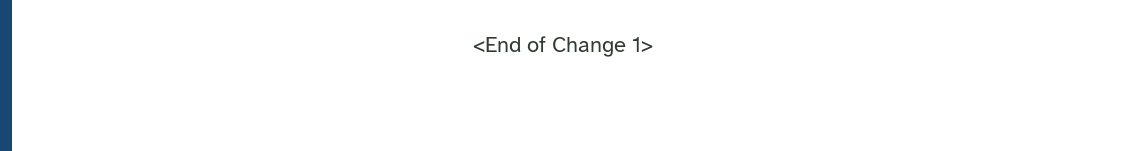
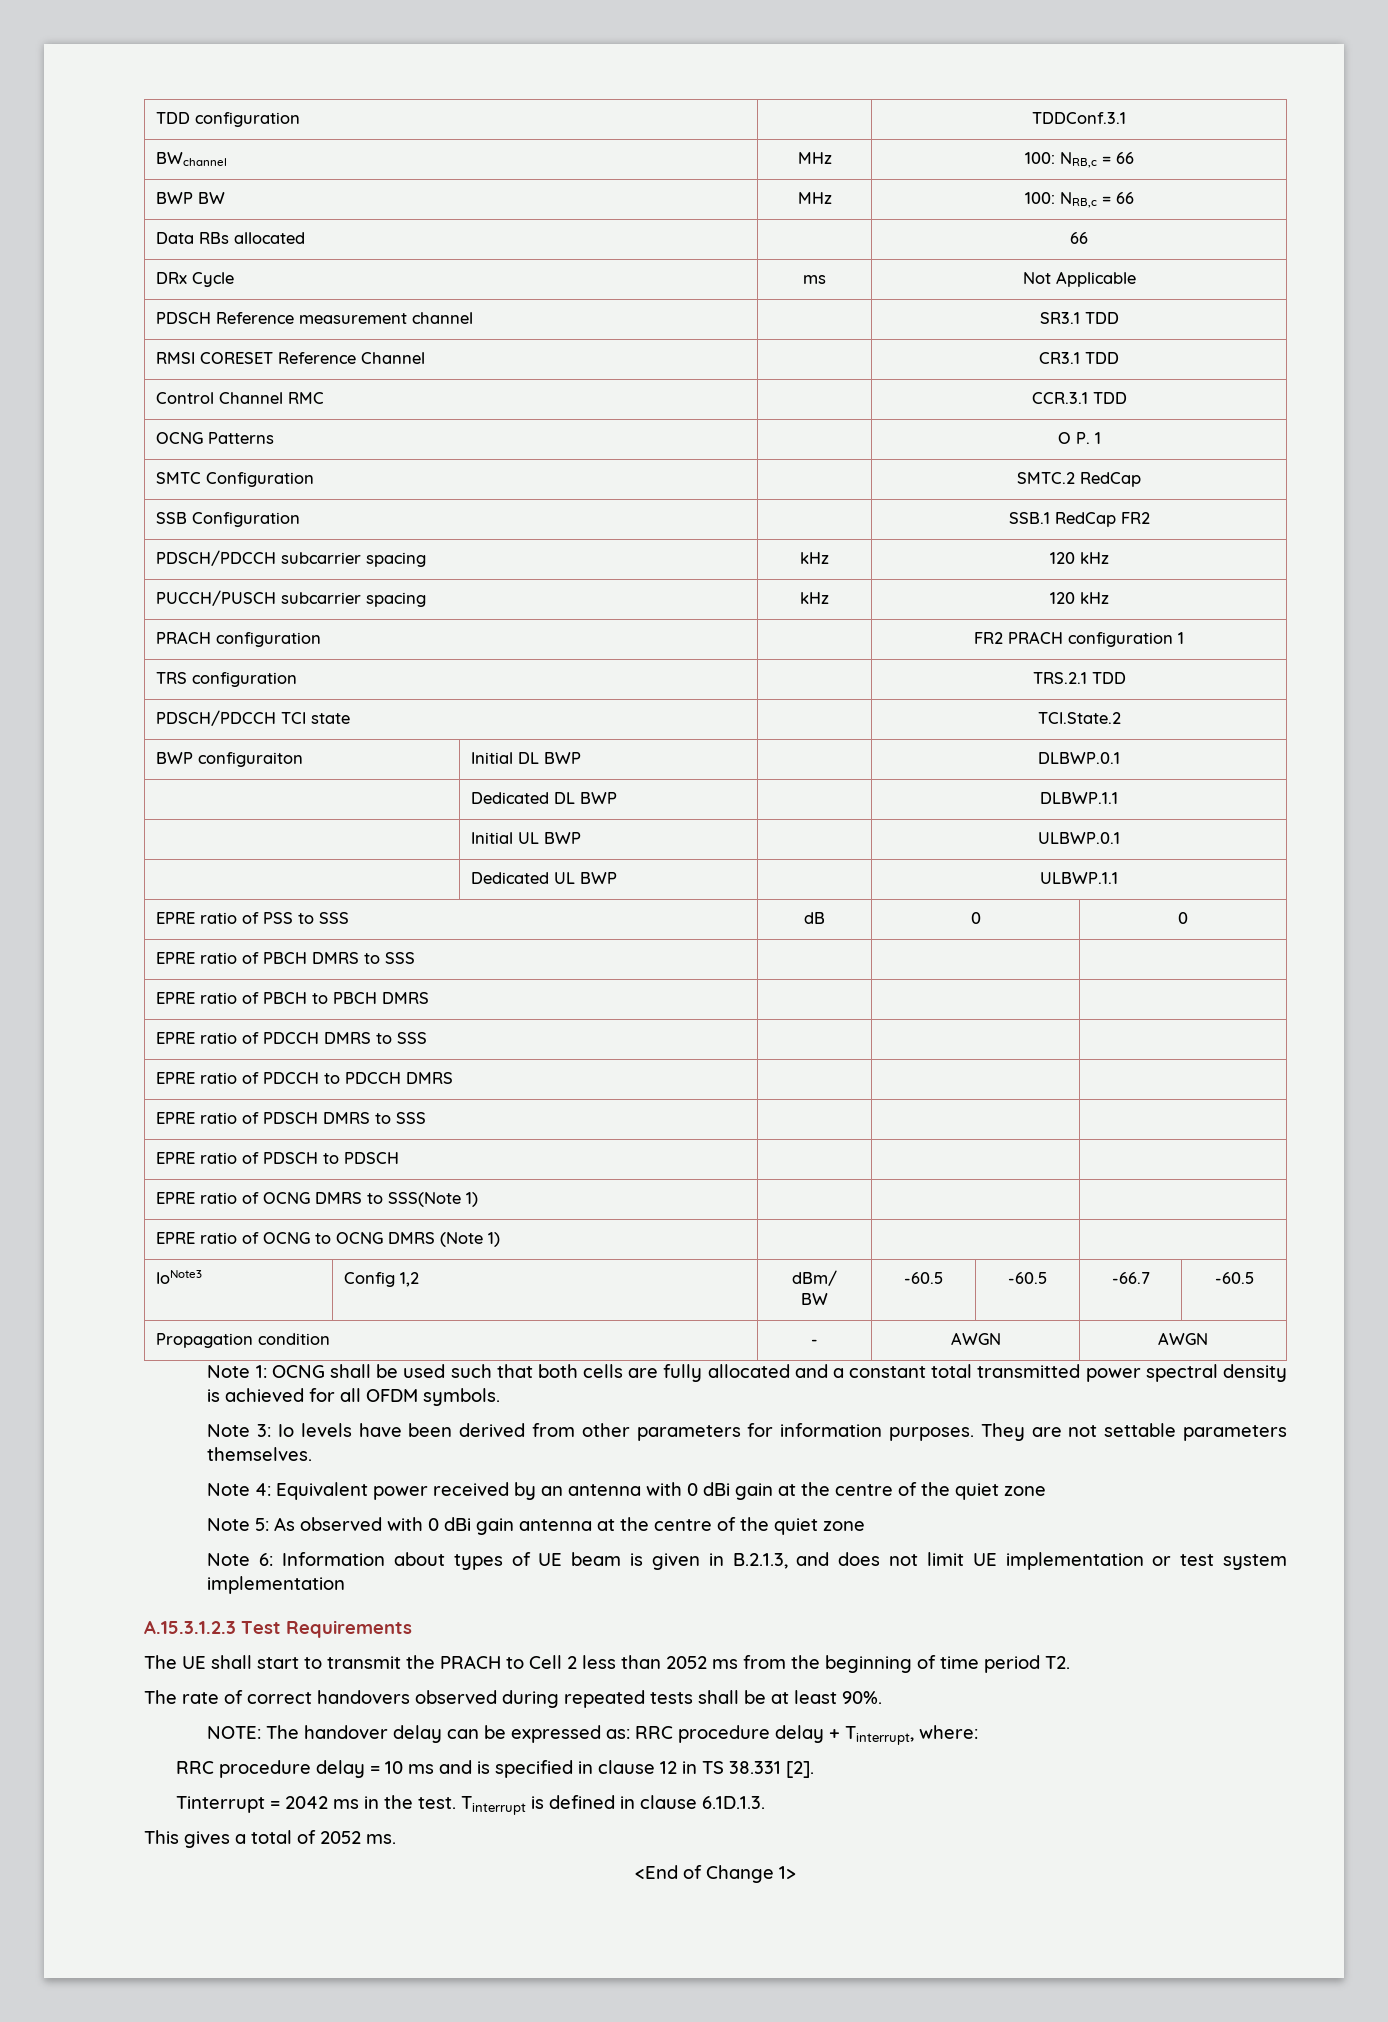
+ TDD configuration | | TDDConf.3.1
+ BWchannel | MHz | 100: NRB,c = 66
+ BWP BW | MHz | 100: NRB,c = 66
+ Data RBs allocated | | 66
+ DRx Cycle | ms | Not Applicable
+ PDSCH Reference measurement channel | | SR3.1 TDD
+ RMSI CORESET Reference Channel | | CR3.1 TDD
+ Control Channel RMC | | CCR.3.1 TDD
+ OCNG Patterns | | O P. 1
+ SMTC Configuration | | SMTC.2 RedCap
+ SSB Configuration | | SSB.1 RedCap FR2
+ PDSCH/PDCCH subcarrier spacing | kHz | 120 kHz
+ PUCCH/PUSCH subcarrier spacing | kHz | 120 kHz
+ PRACH configuration | | FR2 PRACH configuration 1
+ TRS configuration | | TRS.2.1 TDD
+ PDSCH/PDCCH TCI state | | TCI.State.2
+ BWP configuraiton | Initial DL BWP | | DLBWP.0.1
+ | Dedicated DL BWP | | DLBWP.1.1
+ | Initial UL BWP | | ULBWP.0.1
+ | Dedicated UL BWP | | ULBWP.1.1
+ EPRE ratio of PSS to SSS | dB | 0 | 0
+ EPRE ratio of PBCH DMRS to SSS | | |
+ EPRE ratio of PBCH to PBCH DMRS | | |
+ EPRE ratio of PDCCH DMRS to SSS | | |
+ EPRE ratio of PDCCH to PDCCH DMRS | | |
+ EPRE ratio of PDSCH DMRS to SSS | | |
+ EPRE ratio of PDSCH to PDSCH | | |
+ EPRE ratio of OCNG DMRS to SSS(Note 1) | | |
+ EPRE ratio of OCNG to OCNG DMRS (Note 1) | | |
+ IoNote3 | Config 1,2 | dBm/
+ BW | -60.5 | -60.5 | -66.7 | -60.5
+ Propagation condition | - | AWGN | AWGN
+ Note 1: OCNG shall be used such that both cells are fully allocated and a constant total transmitted power spectral density is achieved for all OFDM symbols.
+ Note 3: Io levels have been derived from other parameters for information purposes. They are not settable parameters themselves.
+ Note 4: Equivalent power received by an antenna with 0 dBi gain at the centre of the quiet zone
+ Note 5: As observed with 0 dBi gain antenna at the centre of the quiet zone
+ Note 6: Information about types of UE beam is given in B.2.1.3, and does not limit UE implementation or test system implementation
+ A.15.3.1.2.3 Test Requirements
+ The UE shall start to transmit the PRACH to Cell 2 less than 2052 ms from the beginning of time period T2.
+ The rate of correct handovers observed during repeated tests shall be at least 90%.
+ NOTE: The handover delay can be expressed as: RRC procedure delay + Tinterrupt, where:
+ RRC procedure delay = 10 ms and is specified in clause 12 in TS 38.331 [2].
+ Tinterrupt = 2042 ms in the test. Tinterrupt is defined in clause 6.1D.1.3.
+ This gives a total of 2052 ms.

